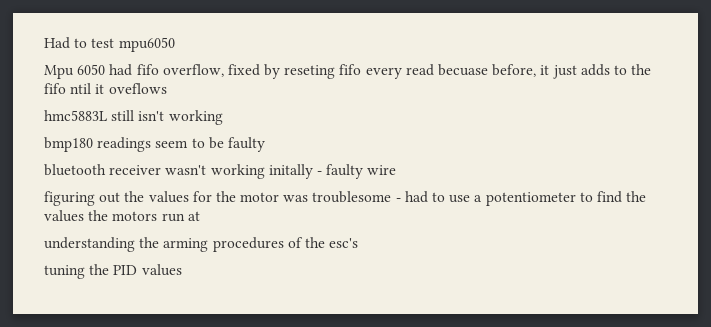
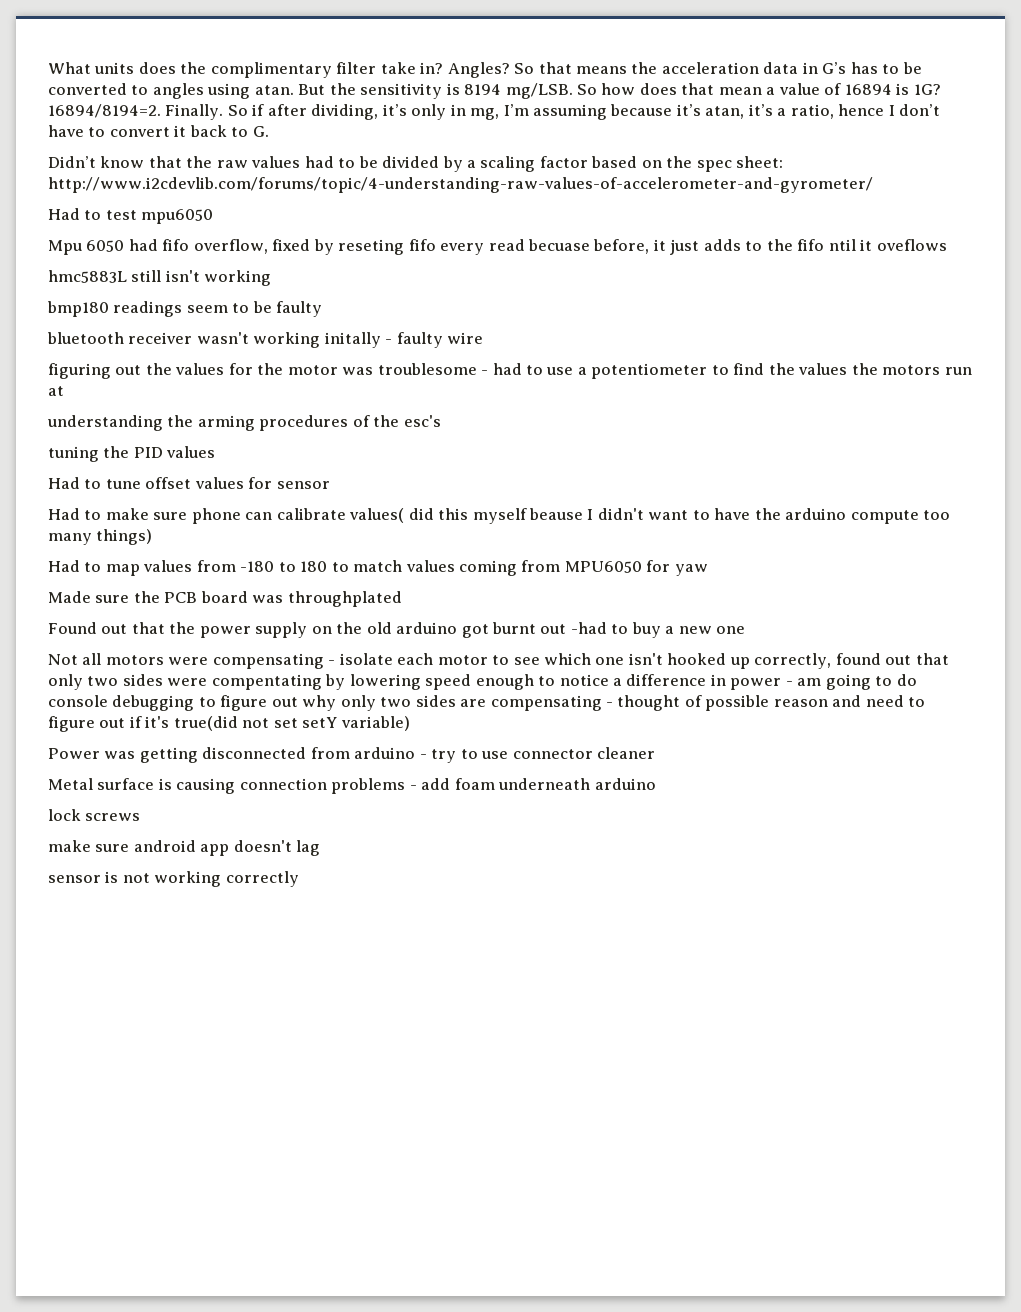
+ What units does the complimentary filter take in? Angles? So that means the acceleration data in G’s has to be converted to angles using atan. But the sensitivity is 8194 mg/LSB. So how does that mean a value of 16894 is 1G? 16894/8194=2. Finally. So if after dividing, it’s only in mg, I’m assuming because it’s atan, it’s a ratio, hence I don’t have to convert it back to G.
+ Didn’t know that the raw values had to be divided by a scaling factor based on the spec sheet: http://www.i2cdevlib.com/forums/topic/4-understanding-raw-values-of-accelerometer-and-gyrometer/
+ Had to tune offset values for sensor
+ Had to make sure phone can calibrate values( did this myself beause I didn't want to have the arduino compute too many things)
+ Had to map values from -180 to 180 to match values coming from MPU6050 for yaw
+ Made sure the PCB board was throughplated
+ Found out that the power supply on the old arduino got burnt out -had to buy a new one
+ Not all motors were compensating - isolate each motor to see which one isn't hooked up correctly, found out that only two sides were compentating by lowering speed enough to notice a difference in power - am going to do console debugging to figure out why only two sides are compensating - thought of possible reason and need to figure out if it's true(did not set setY variable)
+ Power was getting disconnected from arduino - try to use connector cleaner
+ Metal surface is causing connection problems - add foam underneath arduino
+ lock screws
+ make sure android app doesn't lag
+ sensor is not working correctly

